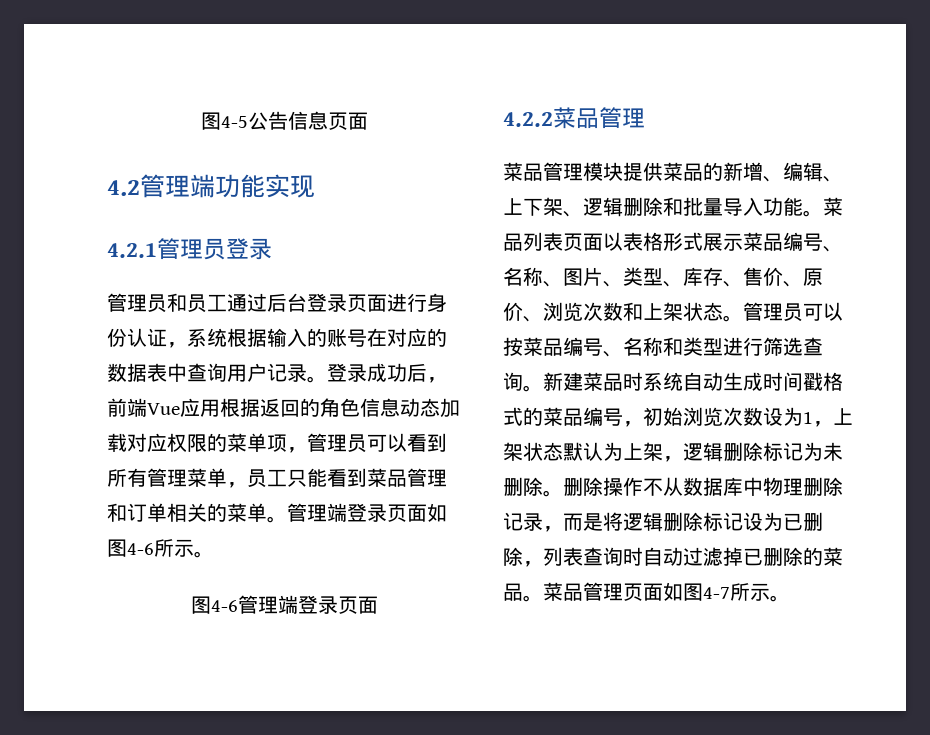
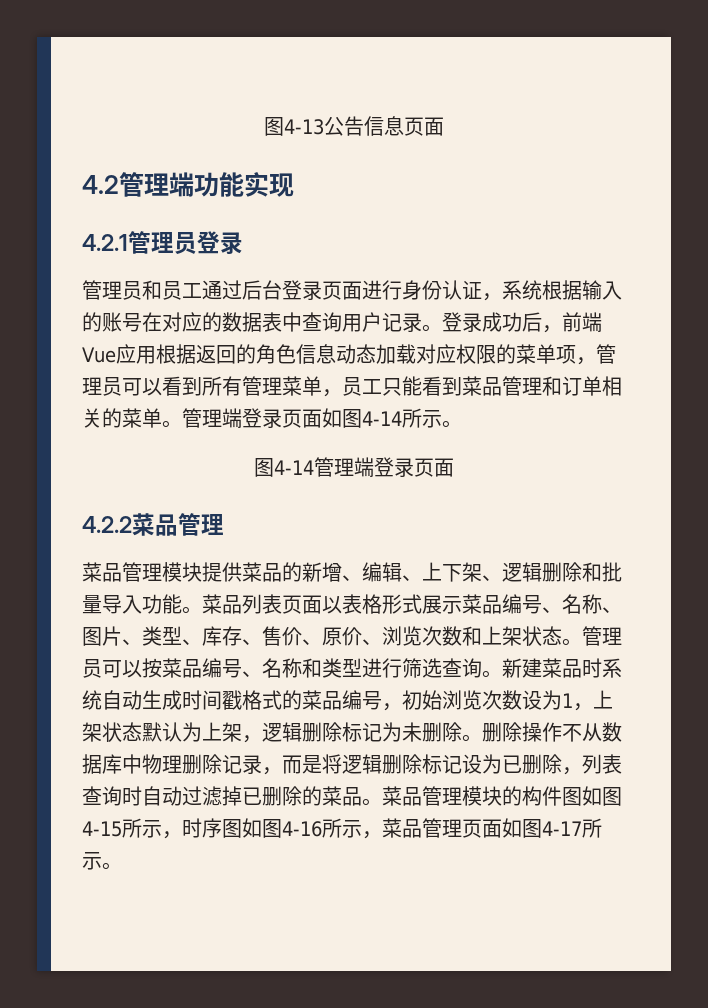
- 图4-5公告信息页面
+ 图4-13公告信息页面
- 管理端登录页面如图4-6所示。
+ 管理端登录页面如图4-14所示。
- 图4-6管理端登录页面
+ 图4-14管理端登录页面
- 菜品管理页面如图4-7所示。
+ 菜品管理模块的构件图如图4-15所示，时序图如图4-16所示，菜品管理页面如图4-17所示。

